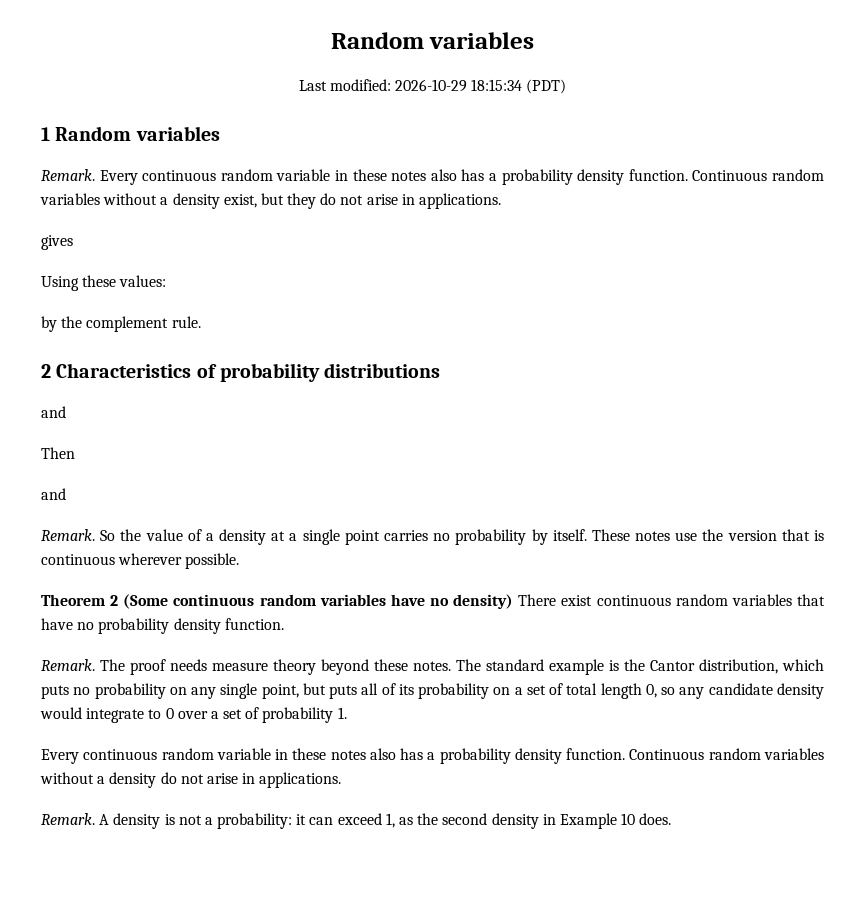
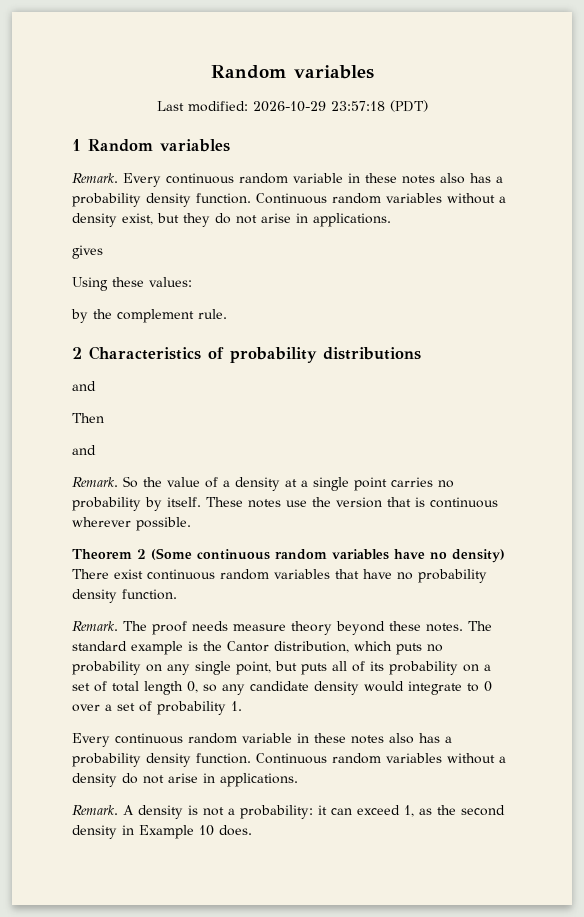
- Last modified: 2026-10-29 18:15:34 (PDT)
+ Last modified: 2026-10-29 23:57:18 (PDT)

